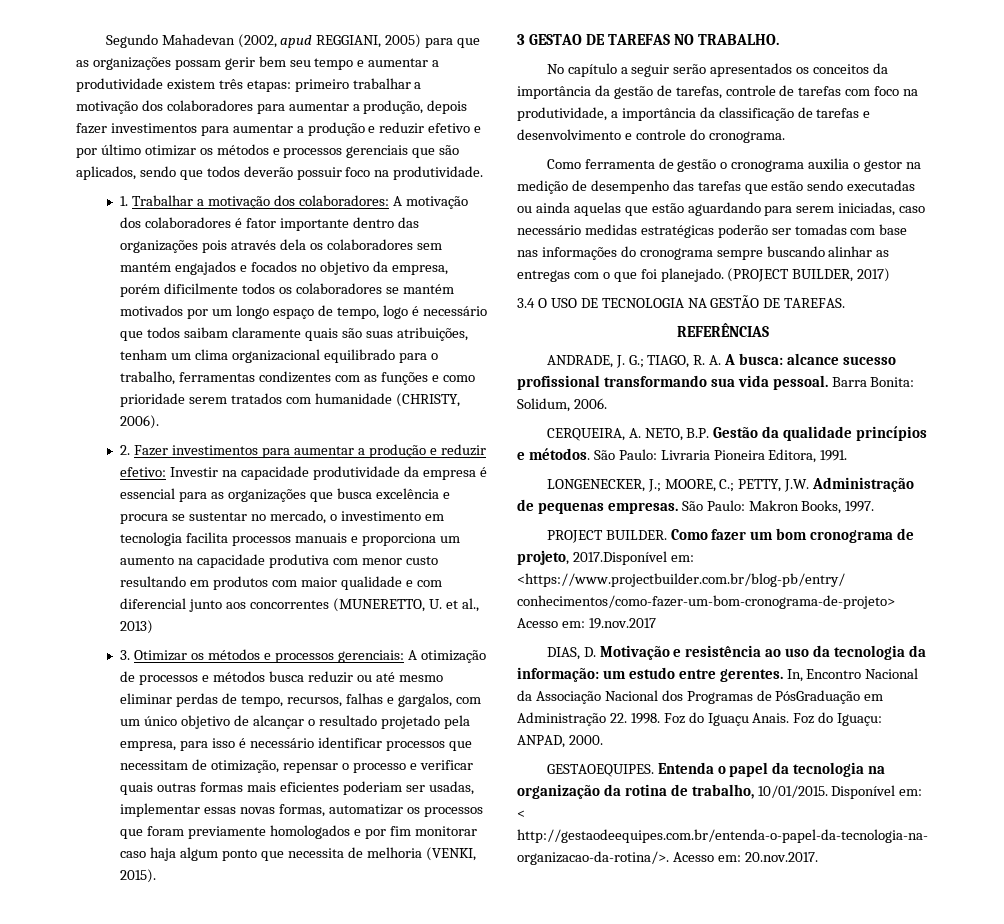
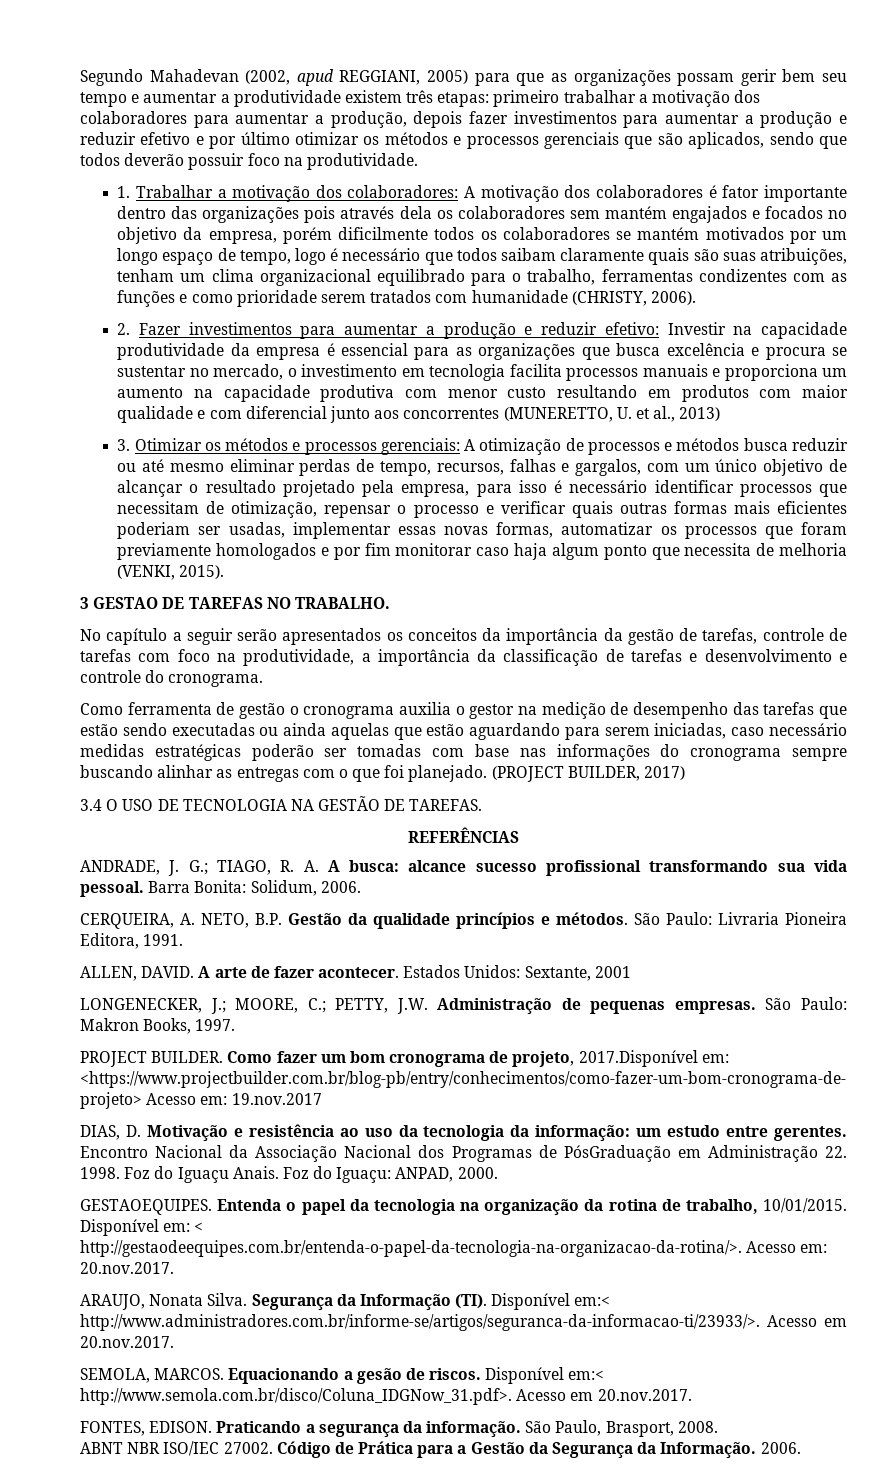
+ ALLEN, DAVID. A arte de fazer acontecer. Estados Unidos: Sextante, 2001
- In, Encontro Nacional da Associação Nacional dos Programas de PósGraduação em Administração 22. 1998.
+ Encontro Nacional da Associação Nacional dos Programas de PósGraduação em Administração 22. 1998.
+ ARAUJO, Nonata Silva. Segurança da Informação (TI). Disponível em:< http://www.administradores.com.br/informe-se/artigos/seguranca-da-informacao-ti/23933/>. Acesso em 20.nov.2017.
+ SEMOLA, MARCOS. Equacionando a gesão de riscos. Disponível em:< http://www.semola.com.br/disco/Coluna_IDGNow_31.pdf>. Acesso em 20.nov.2017.
+ FONTES, EDISON. Praticando a segurança da informação. São Paulo, Brasport, 2008.
+ ABNT NBR ISO/IEC 27002. Código de Prática para a Gestão da Segurança da Informação. 2006.

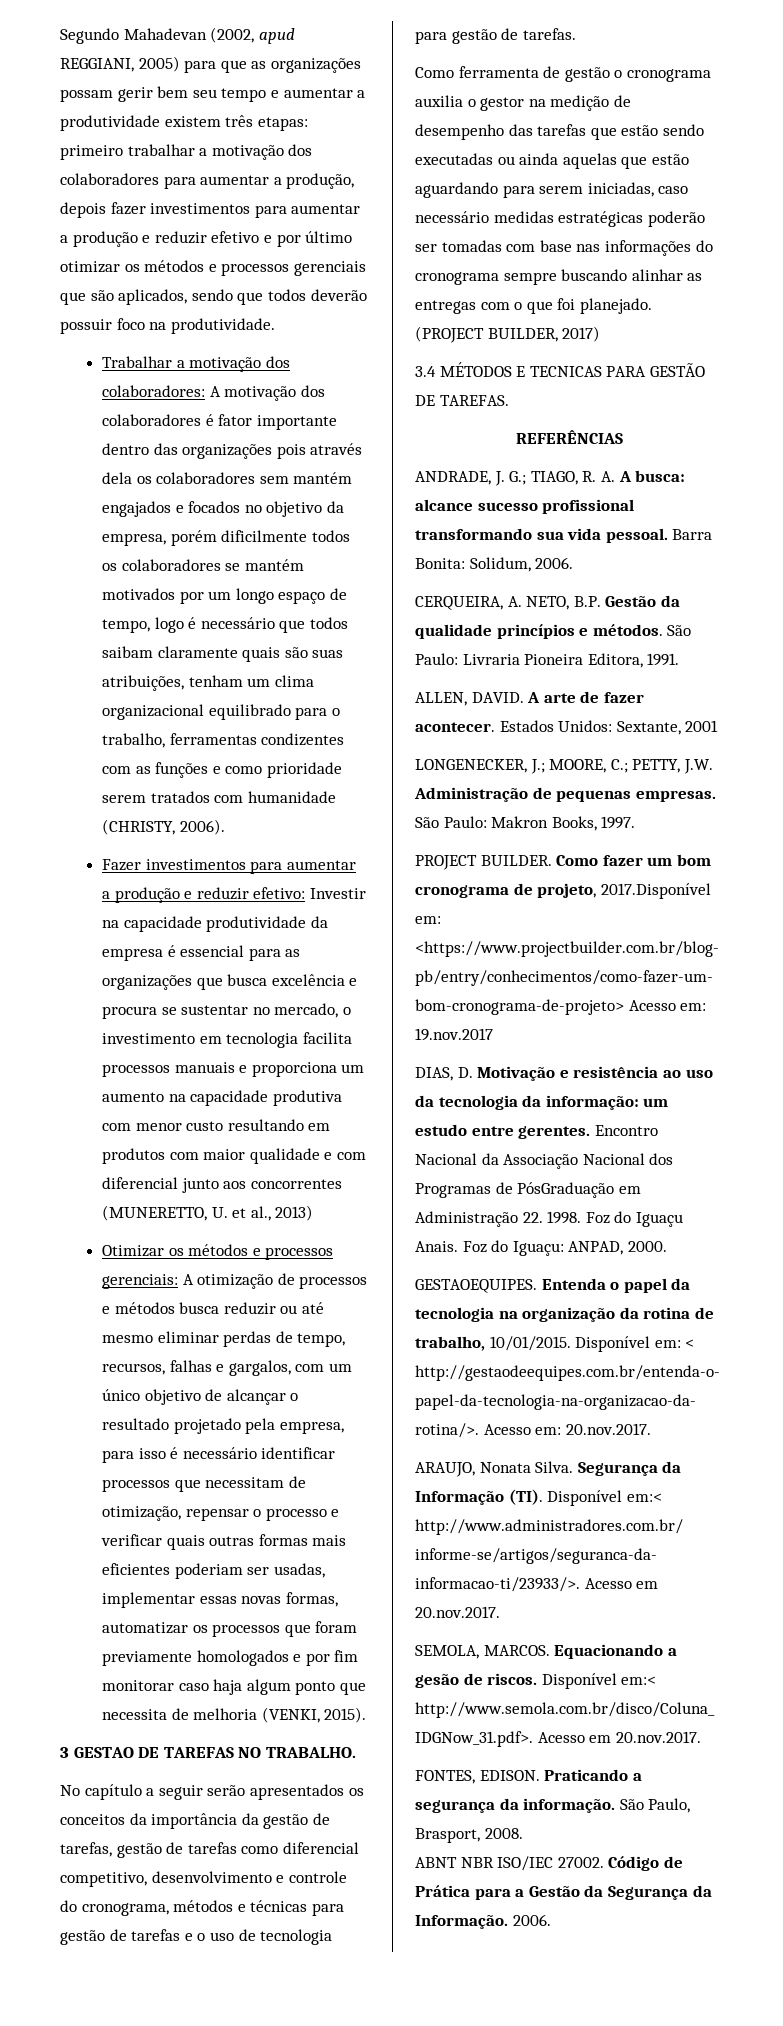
- 1. Trabalhar a motivação dos colaboradores:
+ Trabalhar a motivação dos colaboradores:
- 2. Fazer investimentos para aumentar a produção e reduzir efetivo:
+ Fazer investimentos para aumentar a produção e reduzir efetivo:
- 3. Otimizar os métodos e processos gerenciais:
+ Otimizar os métodos e processos gerenciais:
- No capítulo a seguir serão apresentados os conceitos da importância da gestão de tarefas, controle de tarefas com foco na produtividade, a importância da classificação de tarefas e desenvolvimento e controle do cronograma.
+ No capítulo a seguir serão apresentados os conceitos da importância da gestão de tarefas, gestão de tarefas como diferencial competitivo, desenvolvimento e controle do cronograma, métodos e técnicas para gestão de tarefas e o uso de tecnologia para gestão de tarefas.
- 3.4 O USO DE TECNOLOGIA NA GESTÃO DE TAREFAS.
+ 3.4 MÉTODOS E TECNICAS PARA GESTÃO DE TAREFAS.

